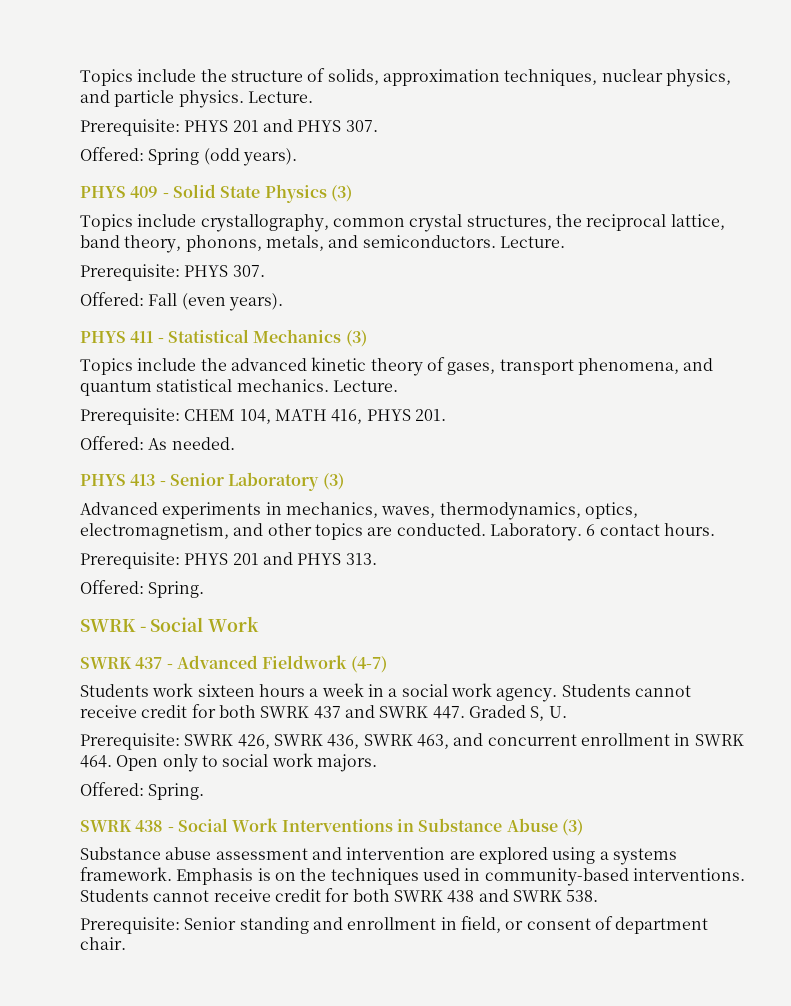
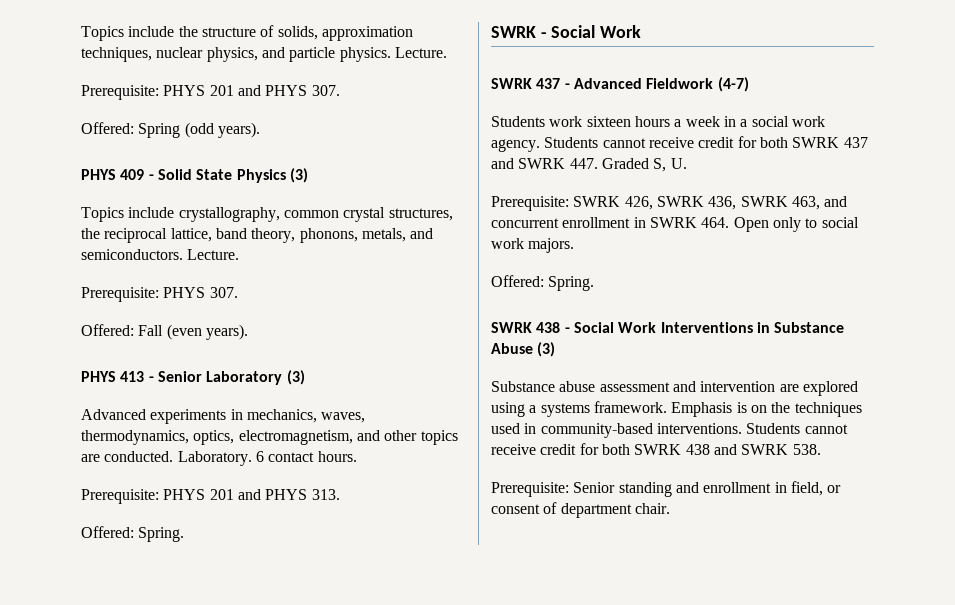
- PHYS 411 - Statistical Mechanics (3)
- Topics include the advanced kinetic theory of gases, transport phenomena, and quantum statistical mechanics. Lecture.
- Prerequisite: CHEM 104, MATH 416, PHYS 201.
- Offered: As needed.

